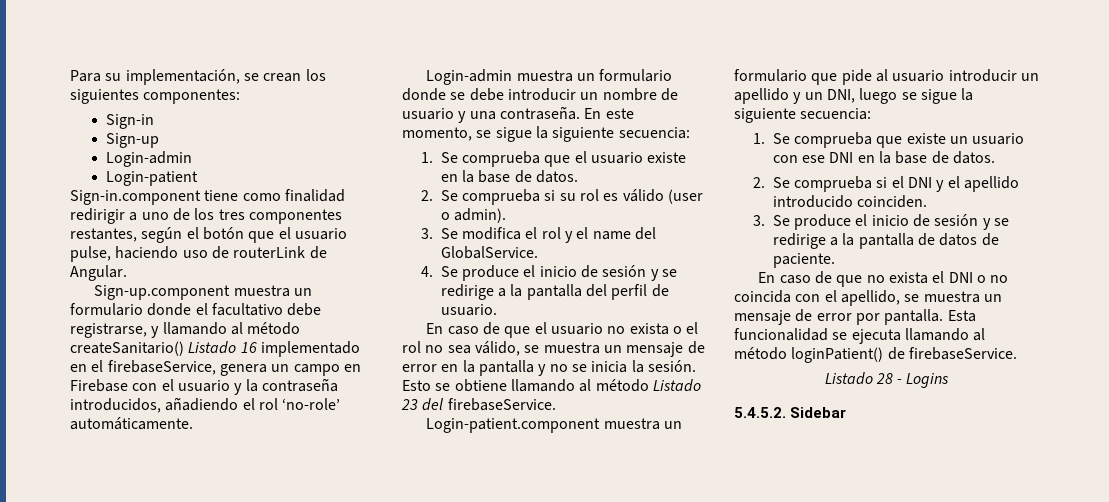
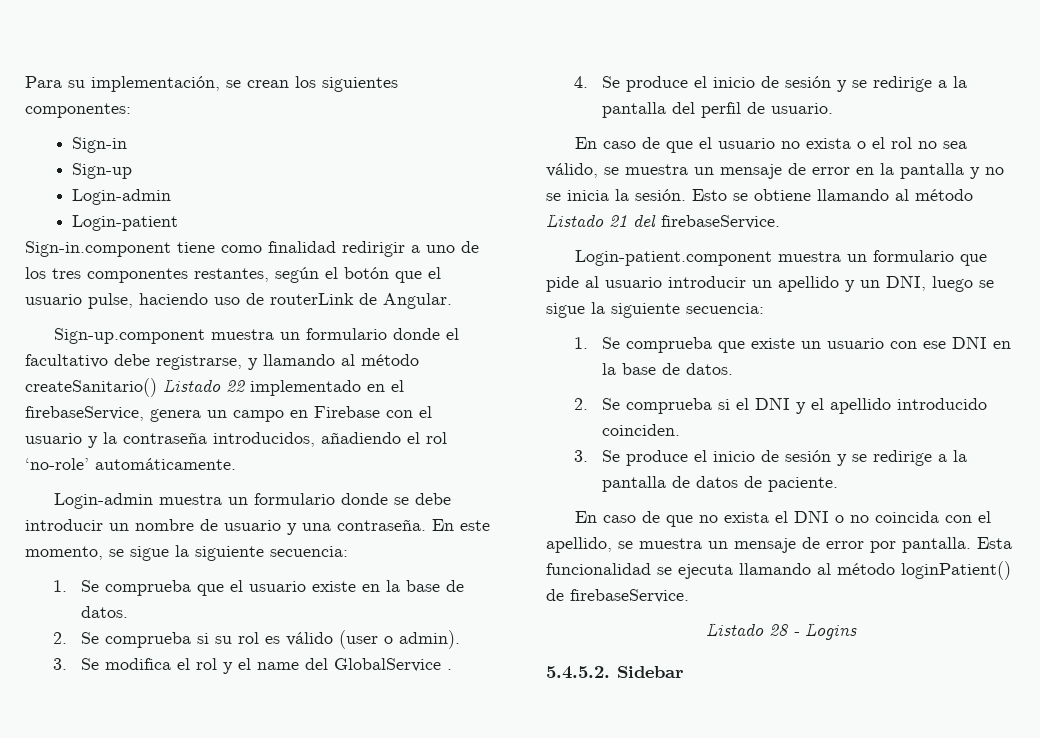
- Sign-up.component muestra un formulario donde el facultativo debe registrarse, y llamando al método createSanitario() Listado 16 implementado en el firebaseService, genera un campo en Firebase con el usuario y la contraseña introducidos, añadiendo el rol ‘no-role’ automáticamente.
+ Sign-up.component muestra un formulario donde el facultativo debe registrarse, y llamando al método createSanitario() Listado 22 implementado en el firebaseService, genera un campo en Firebase con el usuario y la contraseña introducidos, añadiendo el rol ‘no-role’ automáticamente.
- 3. Se modifica el rol y el name del GlobalService.
+ 3. Se modifica el rol y el name del GlobalService .
- Esto se obtiene llamando al método Listado 23 del firebaseService.
+ Esto se obtiene llamando al método Listado 21 del firebaseService.

